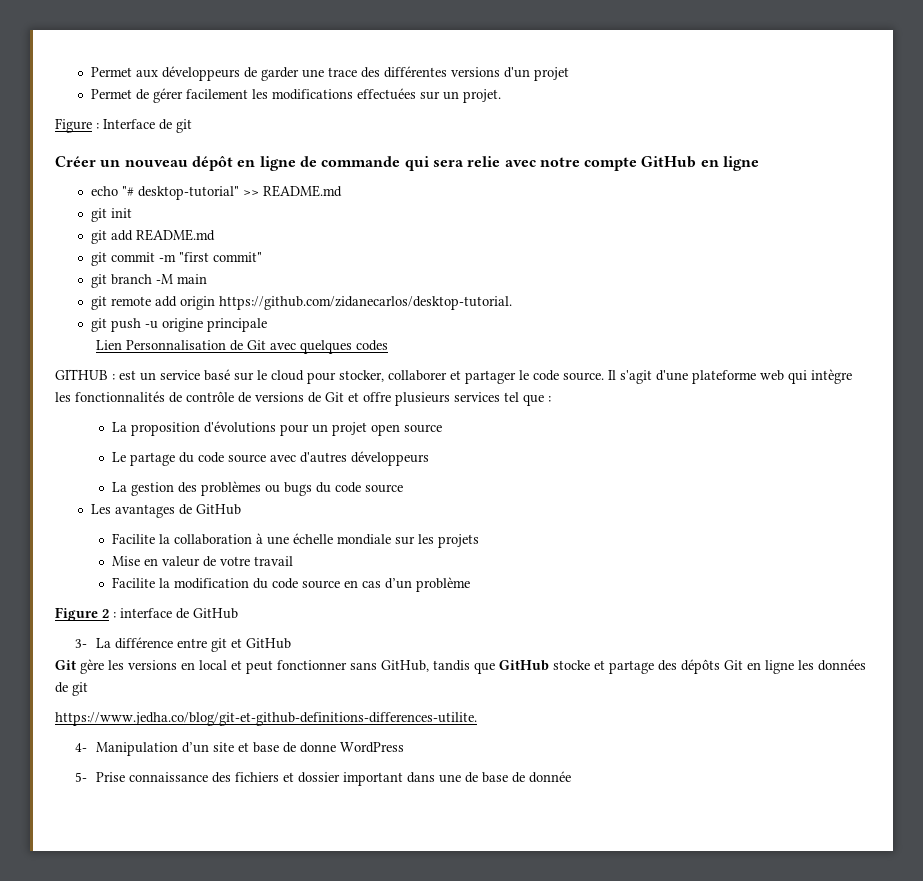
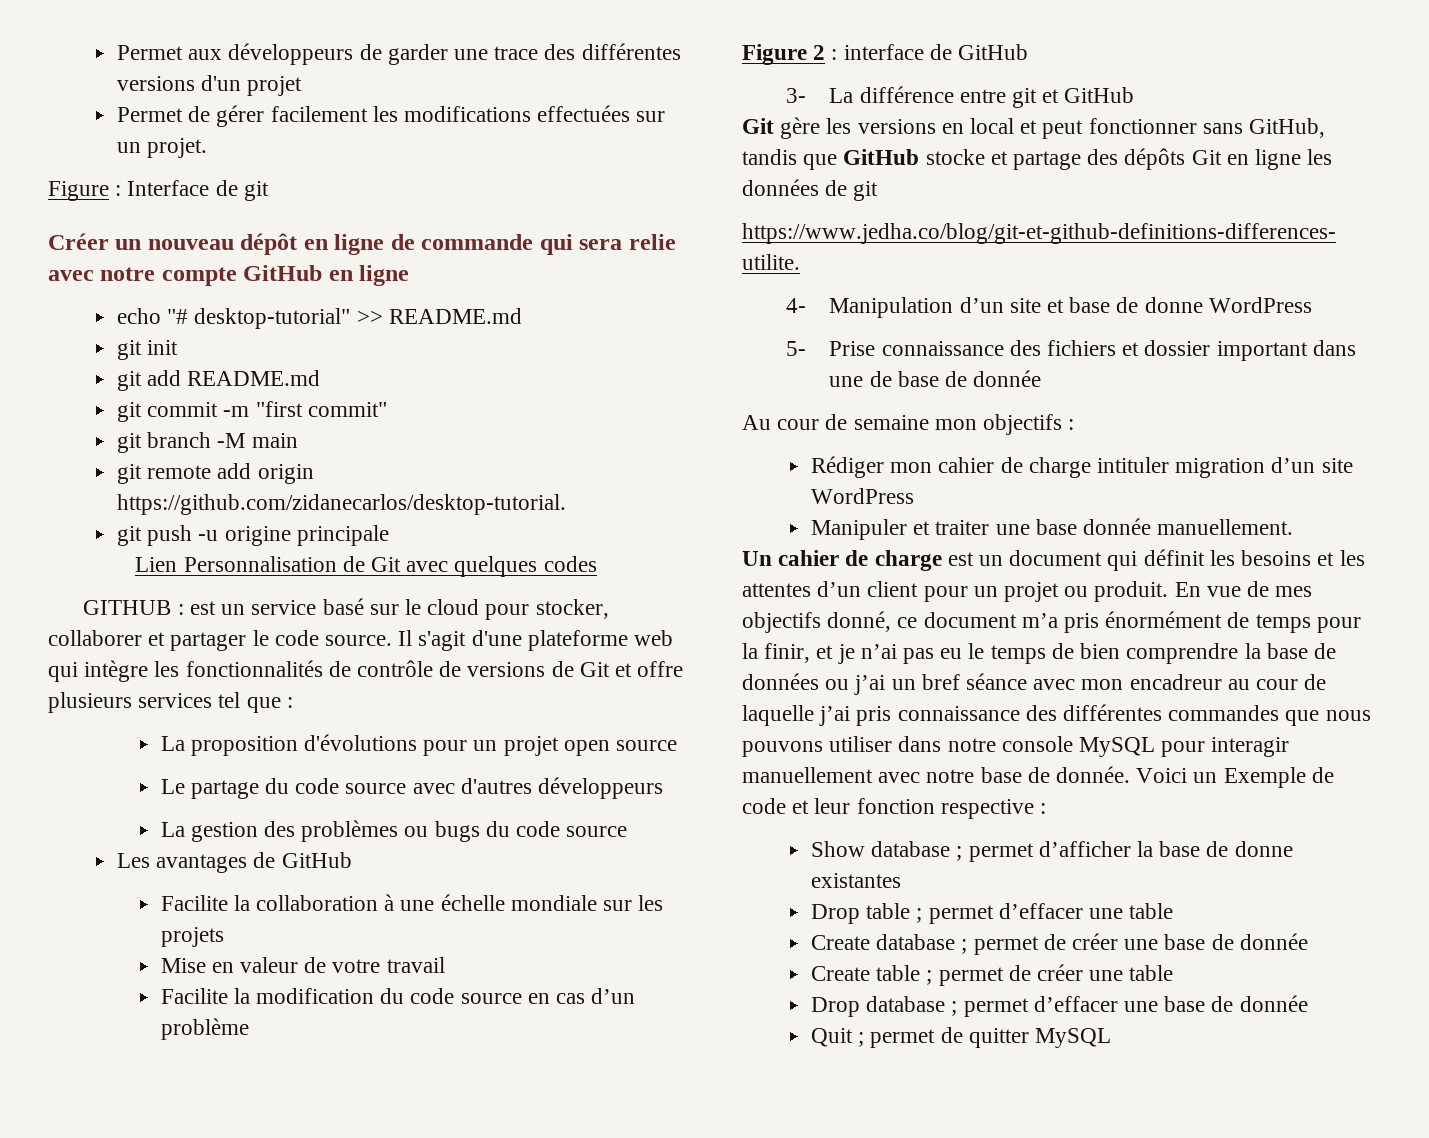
+ Au cour de semaine mon objectifs :
+ Rédiger mon cahier de charge intituler migration d’un site WordPress
+ Manipuler et traiter une base donnée manuellement.
+ Un cahier de charge est un document qui définit les besoins et les attentes d’un client pour un projet ou produit. En vue de mes objectifs donné, ce document m’a pris énormément de temps pour la finir, et je n’ai pas eu le temps de bien comprendre la base de données ou j’ai un bref séance avec mon encadreur au cour de laquelle j’ai pris connaissance des différentes commandes que nous pouvons utiliser dans notre console MySQL pour interagir manuellement avec notre base de donnée. Voici un Exemple de code et leur fonction respective :
+ Show database ; permet d’afficher la base de donne existantes
+ Drop table ; permet d’effacer une table
+ Create database ; permet de créer une base de donnée
+ Create table ; permet de créer une table
+ Drop database ; permet d’effacer une base de donnée
+ Quit ; permet de quitter MySQL

